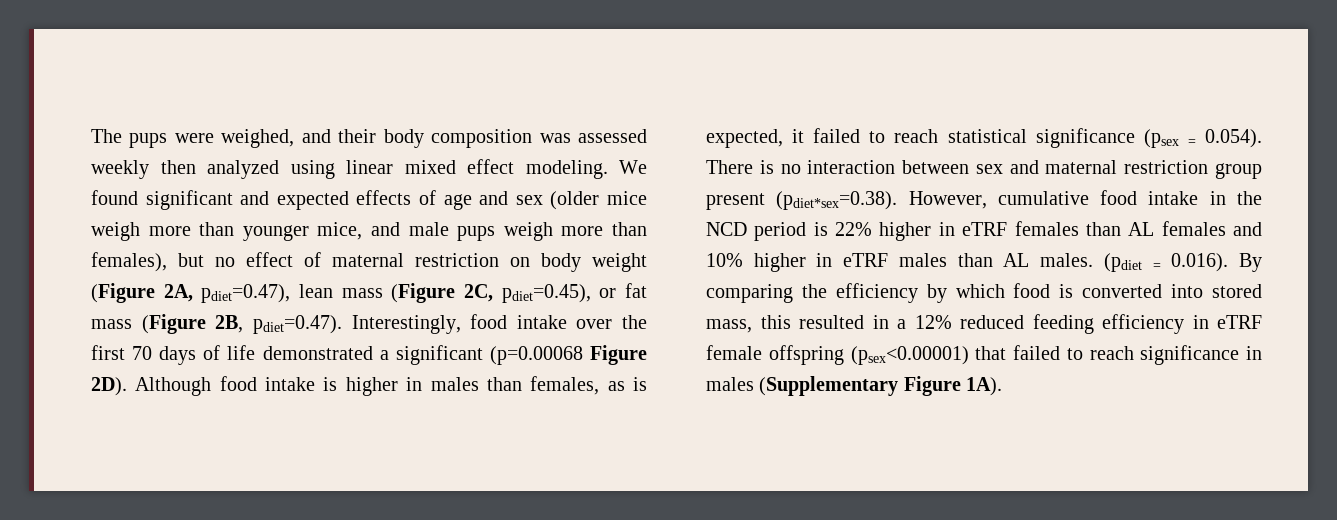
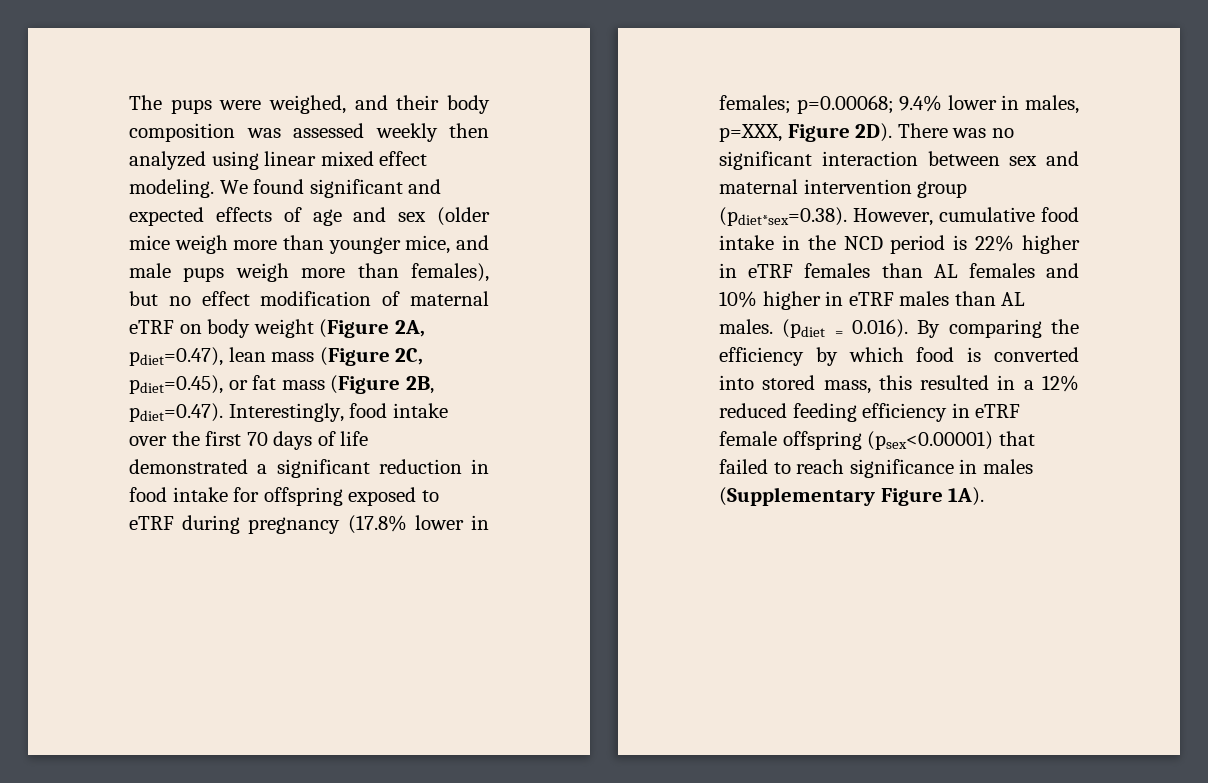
- We found significant and expected effects of age and sex (older mice weigh more than younger mice, and male pups weigh more than females), but no effect of maternal restriction on body weight (Figure 2A, pdiet=0.47), lean mass (Figure 2C, pdiet=0.45), or fat mass (Figure 2B, pdiet=0.47). Interestingly, food intake over the first 70 days of life demonstrated a significant (p=0.00068 Figure 2D). Although food intake is higher in males than females, as is expected, it failed to reach statistical significance (psex = 0.054). There is no interaction between sex and maternal restriction group present (pdiet*sex=0.38). However, cumulative food intake in the NCD period is 22% higher in eTRF females than AL females and 10% higher in eTRF males than AL males.
+ We found significant and expected effects of age and sex (older mice weigh more than younger mice, and male pups weigh more than females), but no effect modification of maternal eTRF on body weight (Figure 2A, pdiet=0.47), lean mass (Figure 2C, pdiet=0.45), or fat mass (Figure 2B, pdiet=0.47). Interestingly, food intake over the first 70 days of life demonstrated a significant reduction in food intake for offspring exposed to eTRF during pregnancy (17.8% lower in females; p=0.00068; 9.4% lower in males, p=XXX, Figure 2D). There was no significant interaction between sex and maternal intervention group (pdiet*sex=0.38). However, cumulative food intake in the NCD period is 22% higher in eTRF females than AL females and 10% higher in eTRF males than AL males.

